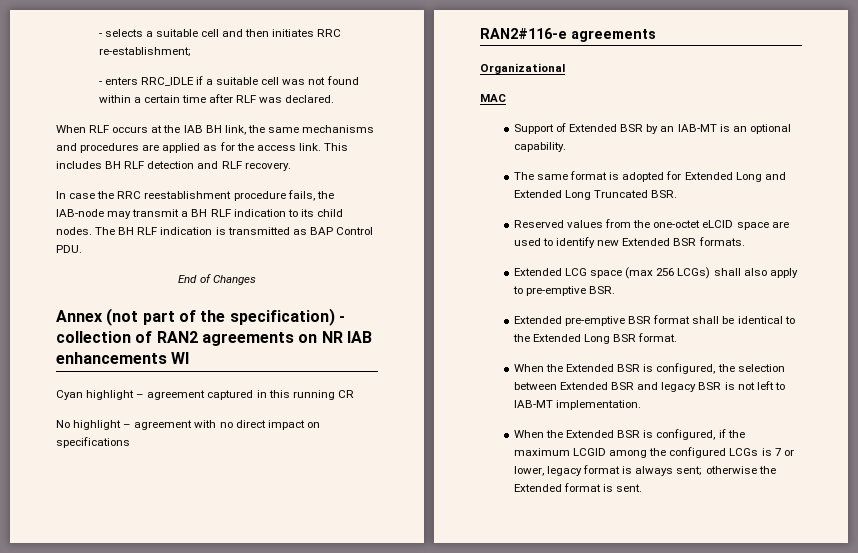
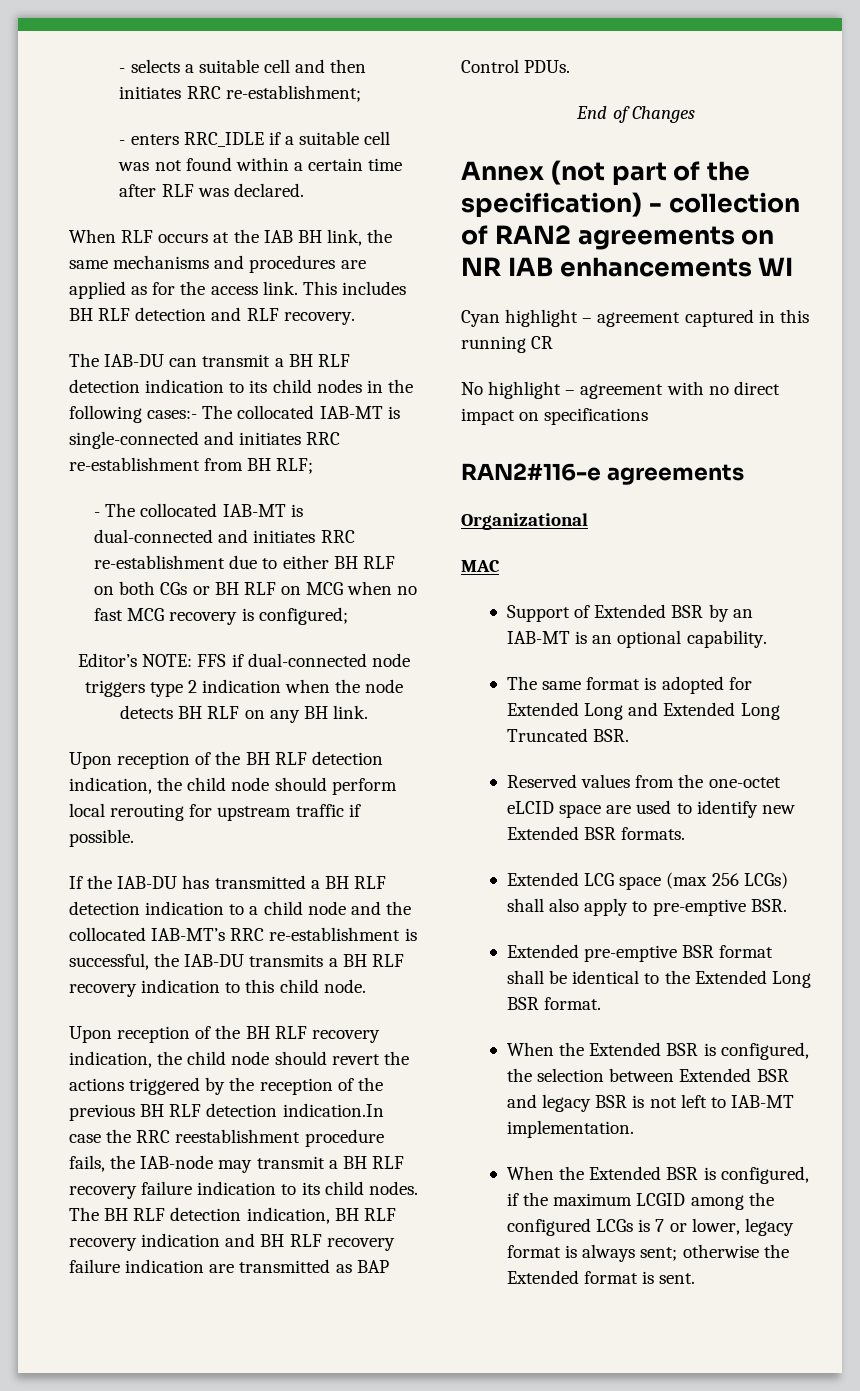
- In case the RRC reestablishment procedure fails, the IAB-node may transmit a BH RLF indication to its child nodes.
+ The IAB-DU can transmit a BH RLF detection indication to its child nodes in the following cases:- The collocated IAB-MT is single-connected and initiates RRC re-establishment from BH RLF;
+ - The collocated IAB-MT is dual-connected and initiates RRC re-establishment due to either BH RLF on both CGs or BH RLF on MCG when no fast MCG recovery is configured;
+ Editor’s NOTE: FFS if dual-connected node triggers type 2 indication when the node detects BH RLF on any BH link.
+ Upon reception of the BH RLF detection indication, the child node should perform local rerouting for upstream traffic if possible.
+ If the IAB-DU has transmitted a BH RLF detection indication to a child node and the collocated IAB-MT’s RRC re-establishment is successful, the IAB-DU transmits a BH RLF recovery indication to this child node.
+ Upon reception of the BH RLF recovery indication, the child node should revert the actions triggered by the reception of the previous BH RLF detection indication.In case the RRC reestablishment procedure fails, the IAB-node may transmit a BH RLF recovery failure indication to its child nodes.
- The BH RLF indication is transmitted as BAP Control PDU.
+ The BH RLF detection indication, BH RLF recovery indication and BH RLF recovery failure indication are transmitted as BAP Control PDUs.

